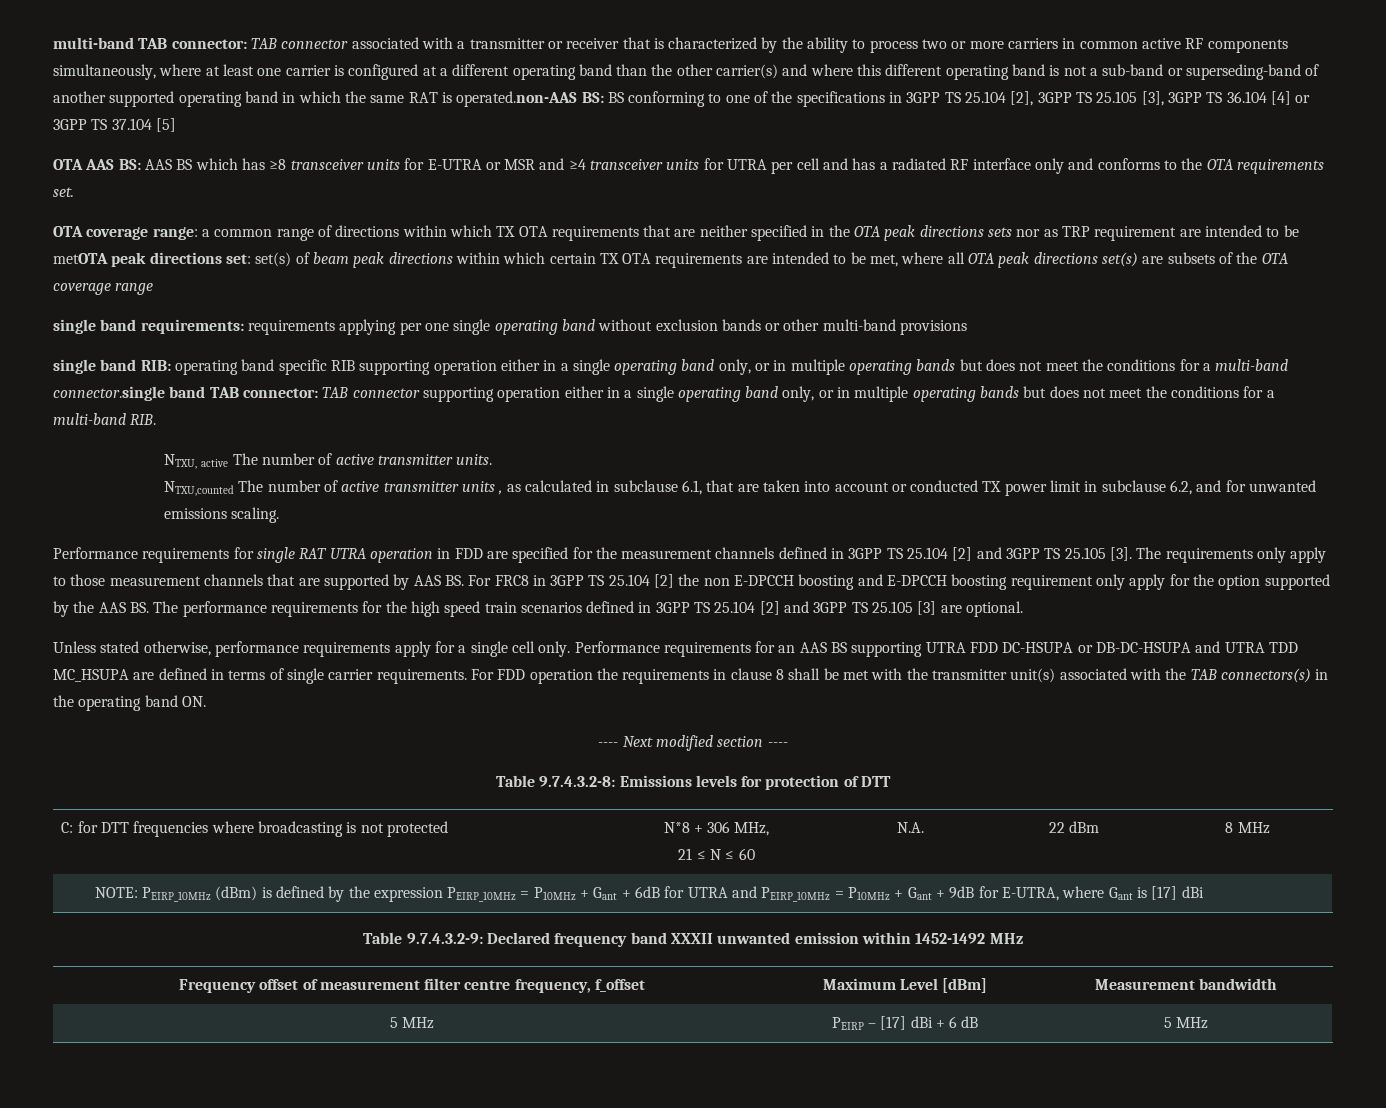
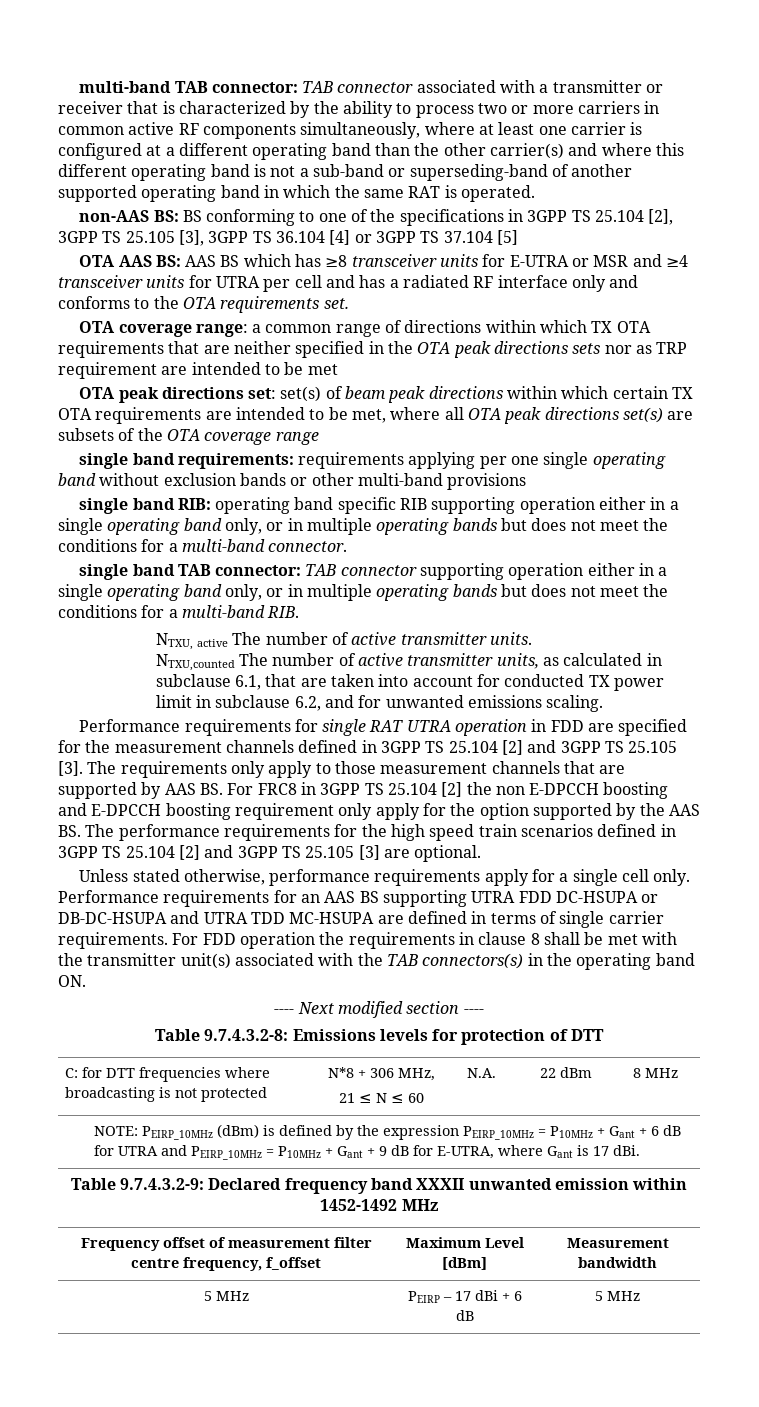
- TAB connector associated with a transmitter or receiver that is characterized by the ability to process two or more carriers in common active RF components simultaneously, where at least one carrier is configured at a different operating band than the other carrier(s) and where this different operating band is not a sub-band or superseding-band of another supported operating band in which the same RAT is operated.non-AAS BS:
+ TAB connector associated with a transmitter or receiver that is characterized by the ability to process two or more carriers in common active RF components simultaneously, where at least one carrier is configured at a different operating band than the other carrier(s) and where this different operating band is not a sub-band or superseding-band of another supported operating band in which the same RAT is operated.
+ non-AAS BS:
- a common range of directions within which TX OTA requirements that are neither specified in the OTA peak directions sets nor as TRP requirement are intended to be metOTA peak directions set:
+ a common range of directions within which TX OTA requirements that are neither specified in the OTA peak directions sets nor as TRP requirement are intended to be met
+ OTA peak directions set:
- single band RIB: operating band specific RIB supporting operation either in a single operating band only, or in multiple operating bands but does not meet the conditions for a multi-band connector.single band TAB connector: TAB connector supporting operation either in a single operating band only, or in multiple operating bands but does not meet the conditions for a multi-band RIB.
+ single band RIB: operating band specific RIB supporting operation either in a single operating band only, or in multiple operating bands but does not meet the conditions for a multi-band connector.
+ single band TAB connector: TAB connector supporting operation either in a single operating band only, or in multiple operating bands but does not meet the conditions for a multi-band RIB.
- NTXU,counted The number of active transmitter units , as calculated in subclause 6.1, that are taken into account or conducted TX power limit in subclause 6.2, and for unwanted emissions scaling.
+ NTXU,counted The number of active transmitter units, as calculated in subclause 6.1, that are taken into account for conducted TX power limit in subclause 6.2, and for unwanted emissions scaling.
- Performance requirements for an AAS BS supporting UTRA FDD DC-HSUPA or DB-DC-HSUPA and UTRA TDD MC_HSUPA are defined in terms of single carrier requirements.
+ Performance requirements for an AAS BS supporting UTRA FDD DC-HSUPA or DB-DC-HSUPA and UTRA TDD MC-HSUPA are defined in terms of single carrier requirements.
- NOTE: PEIRP_10MHz (dBm) is defined by the expression PEIRP_10MHz = P10MHz + Gant + 6dB for UTRA and PEIRP_10MHz = P10MHz + Gant + 9dB for E-UTRA, where Gant is [17] dBi
+ NOTE: PEIRP_10MHz (dBm) is defined by the expression PEIRP_10MHz = P10MHz + Gant + 6 dB for UTRA and PEIRP_10MHz = P10MHz + Gant + 9 dB for E-UTRA, where Gant is 17 dBi.
- 5 MHz | PEIRP – [17] dBi + 6 dB | 5 MHz
+ 5 MHz | PEIRP – 17 dBi + 6 dB | 5 MHz

